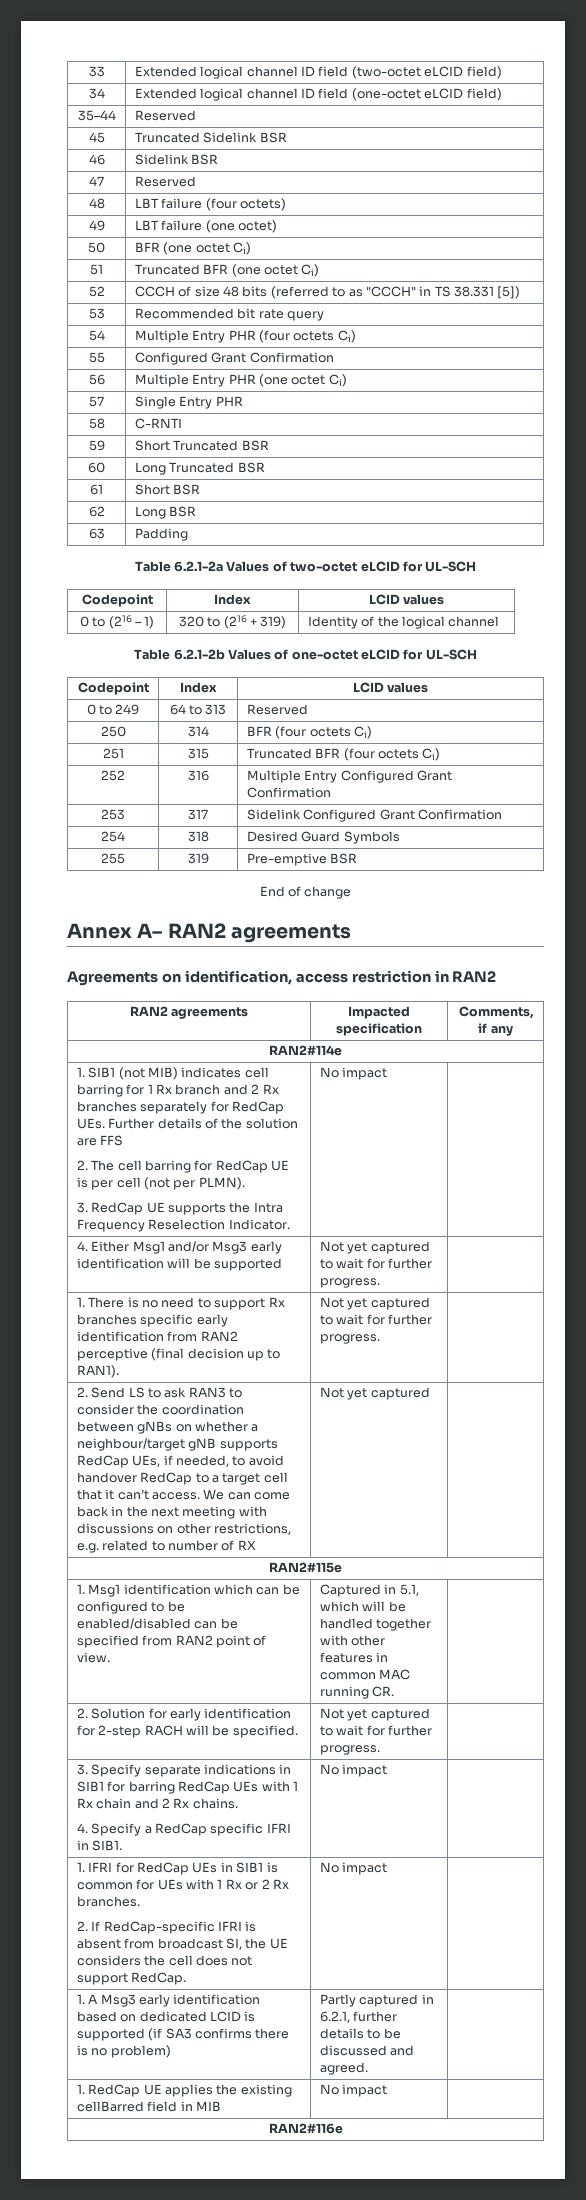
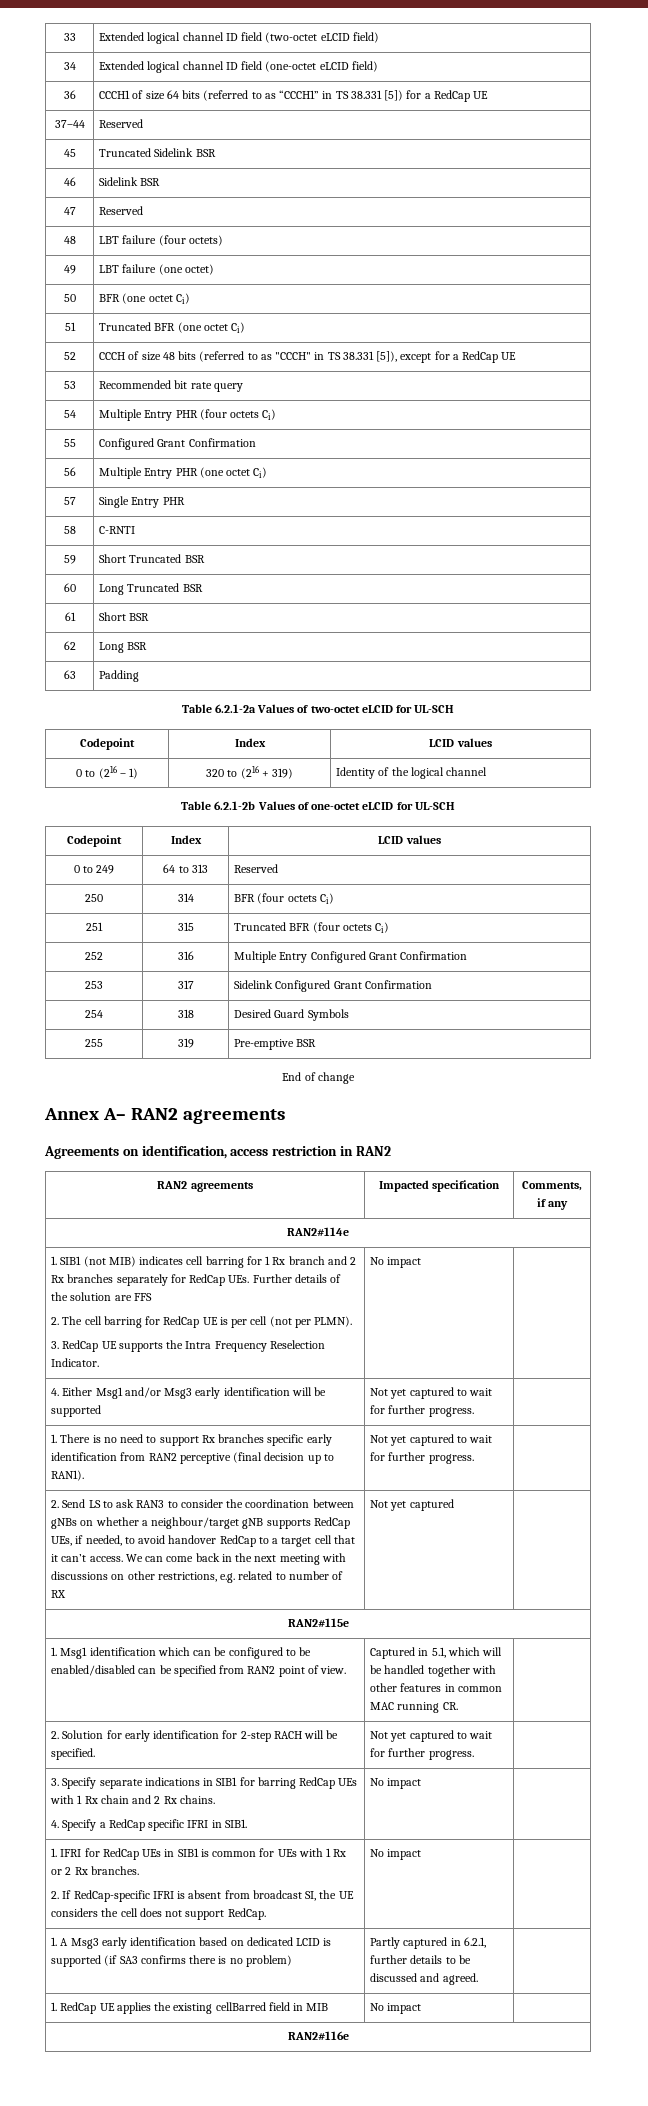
- 35–44 | Reserved
+ 36 | CCCH1 of size 64 bits (referred to as “CCCH1” in TS 38.331 [5]) for a RedCap UE
+ 37–44 | Reserved
- 52 | CCCH of size 48 bits (referred to as "CCCH" in TS 38.331 [5])
+ 52 | CCCH of size 48 bits (referred to as "CCCH" in TS 38.331 [5]), except for a RedCap UE

